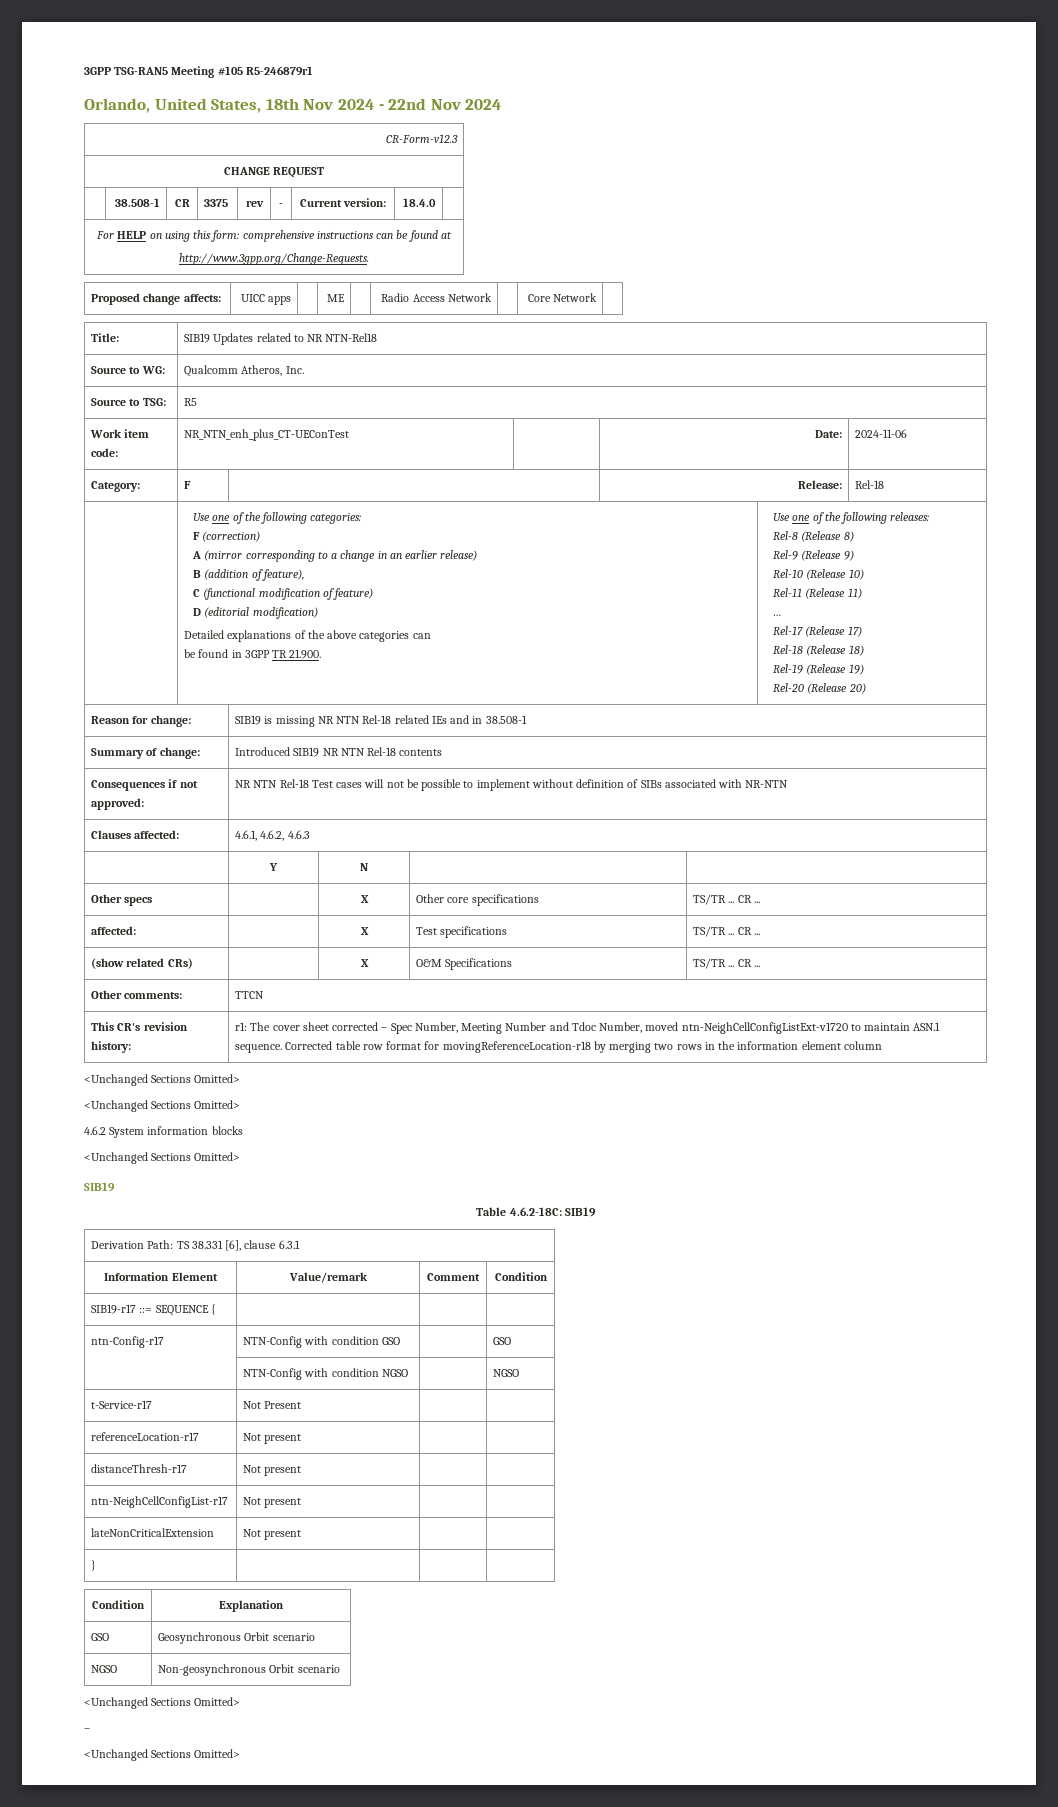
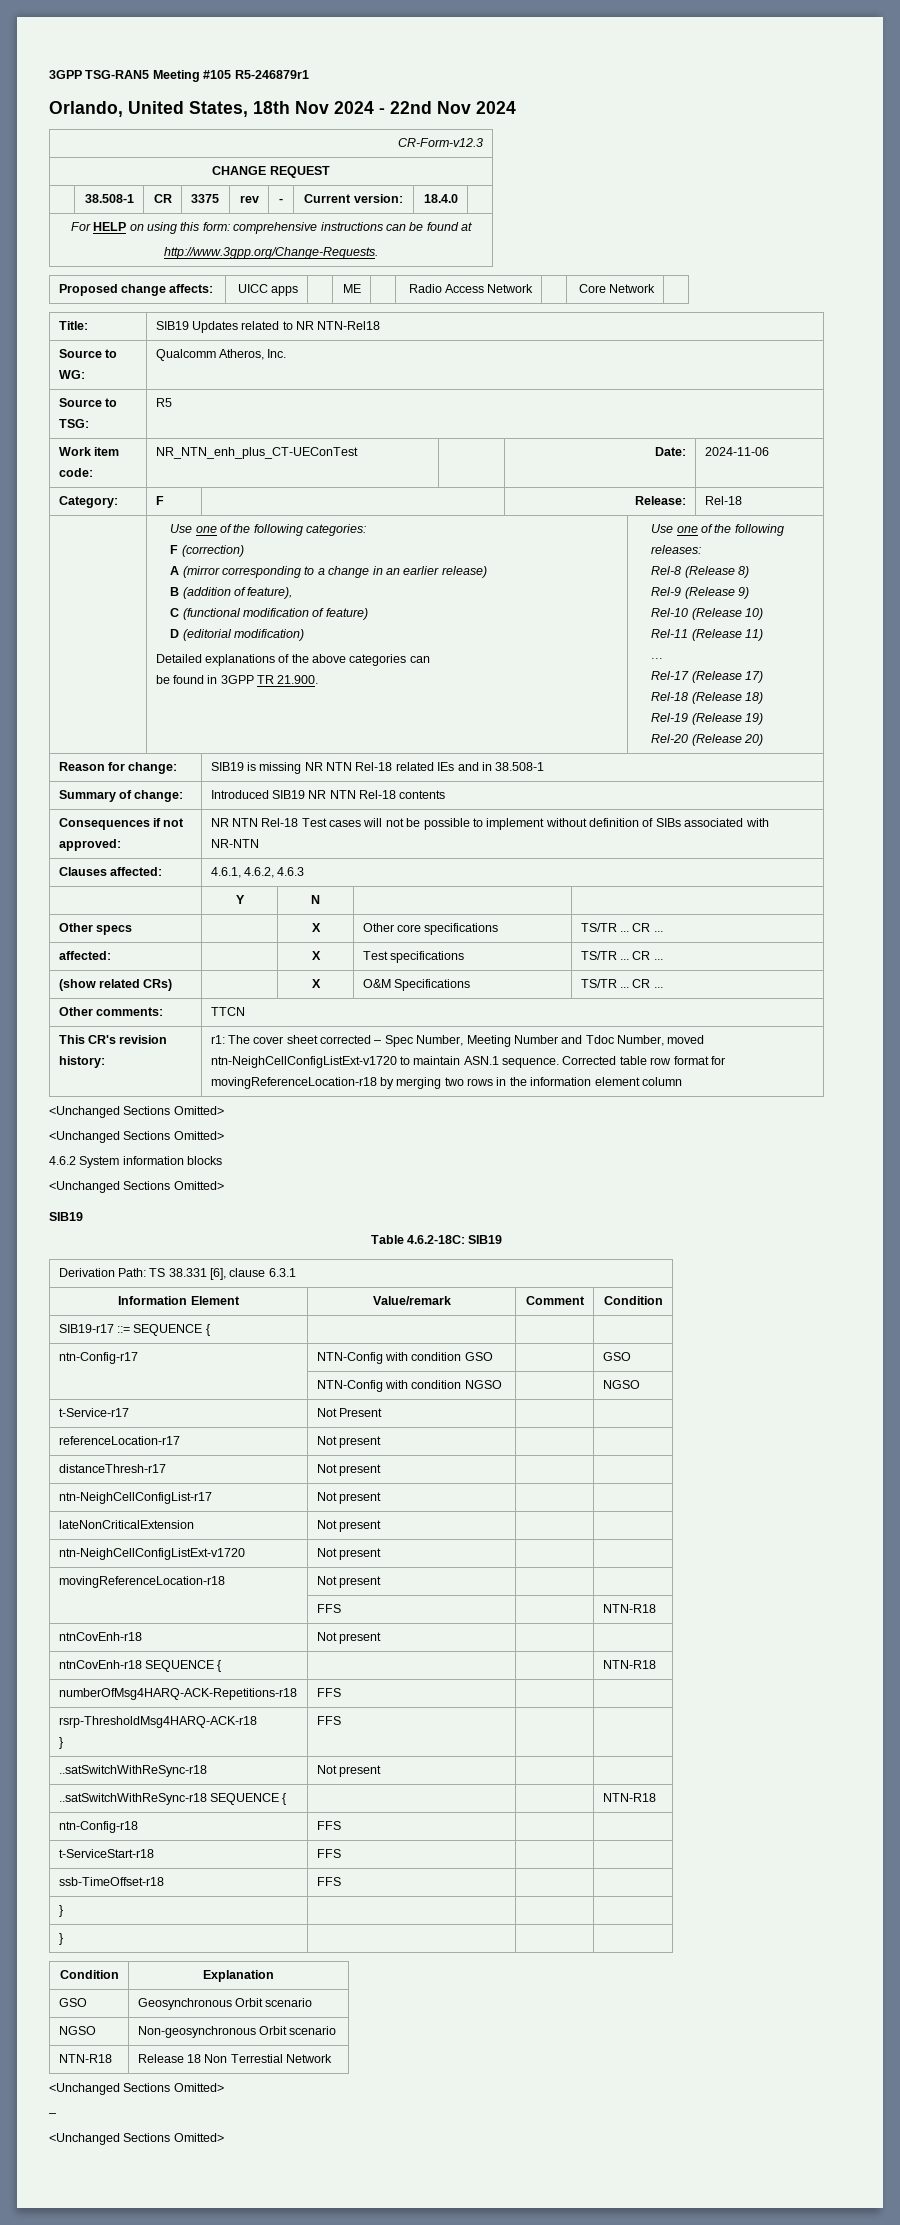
+ ntn-NeighCellConfigListExt-v1720 | Not present | |
+ movingReferenceLocation-r18 | Not present | |
+ | FFS | | NTN-R18
+ ntnCovEnh-r18 | Not present | |
+ ntnCovEnh-r18 SEQUENCE { | | | NTN-R18
+ numberOfMsg4HARQ-ACK-Repetitions-r18 | FFS | |
+ rsrp-ThresholdMsg4HARQ-ACK-r18
+ } | FFS | |
+ ..satSwitchWithReSync-r18 | Not present | |
+ ..satSwitchWithReSync-r18 SEQUENCE { | | | NTN-R18
+ ntn-Config-r18 | FFS | |
+ t-ServiceStart-r18 | FFS | |
+ ssb-TimeOffset-r18 | FFS | |
+ } | | |
+ NTN-R18 | Release 18 Non Terrestial Network

